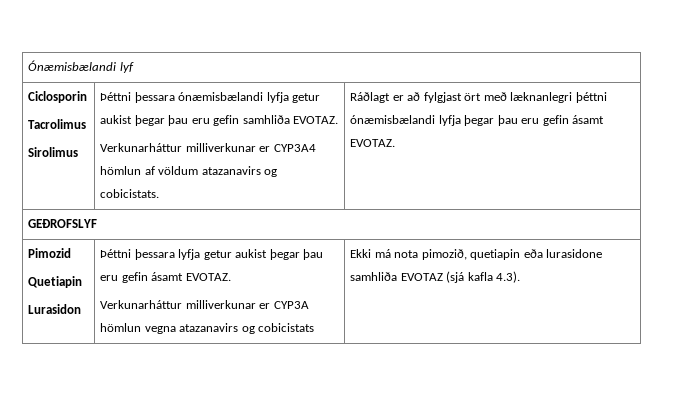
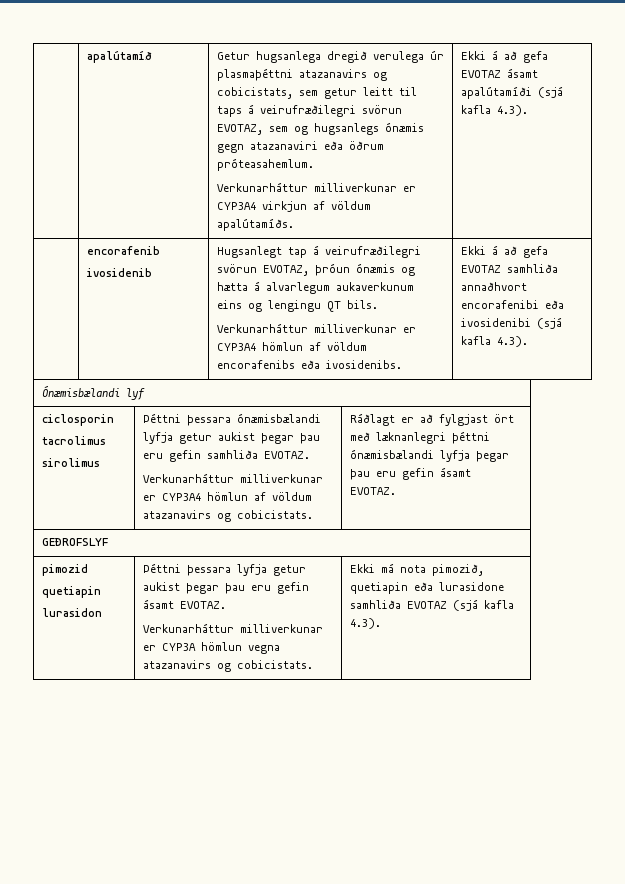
+ apalútamíð | Getur hugsanlega dregið verulega úr plasmaþéttni atazanavirs og cobicistats, sem getur leitt til taps á veirufræðilegri svörun EVOTAZ, sem og hugsanlegs ónæmis gegn atazanaviri eða öðrum próteasahemlum.
+ Verkunarháttur milliverkunar er CYP3A4 virkjun af völdum apalútamíðs. | Ekki á að gefa EVOTAZ ásamt apalútamíði (sjá kafla 4.3).
+ | encorafenib
+ ivosidenib | Hugsanlegt tap á veirufræðilegri svörun EVOTAZ, þróun ónæmis og hætta á alvarlegum aukaverkunum eins og lengingu QT bils.
+ Verkunarháttur milliverkunar er CYP3A4 hömlun af völdum encorafenibs eða ivosidenibs. | Ekki á að gefa EVOTAZ samhliða annaðhvort encorafenibi eða ivosidenibi (sjá kafla 4.3).
- Ciclosporin
- Tacrolimus
- Sirolimus
+ ciclosporin
+ tacrolimus
+ sirolimus
- Pimozid
- Quetiapin
- Lurasidon | Þéttni þessara lyfja getur aukist þegar þau eru gefin ásamt EVOTAZ.
- Verkunarháttur milliverkunar er CYP3A hömlun vegna atazanavirs og cobicistats | Ekki má nota pimozið, quetiapin eða lurasidone samhliða EVOTAZ (sjá kafla 4.3).
+ pimozid
+ quetiapin
+ lurasidon | Þéttni þessara lyfja getur aukist þegar þau eru gefin ásamt EVOTAZ.
+ Verkunarháttur milliverkunar er CYP3A hömlun vegna atazanavirs og cobicistats. | Ekki má nota pimozið, quetiapin eða lurasidone samhliða EVOTAZ (sjá kafla 4.3).

